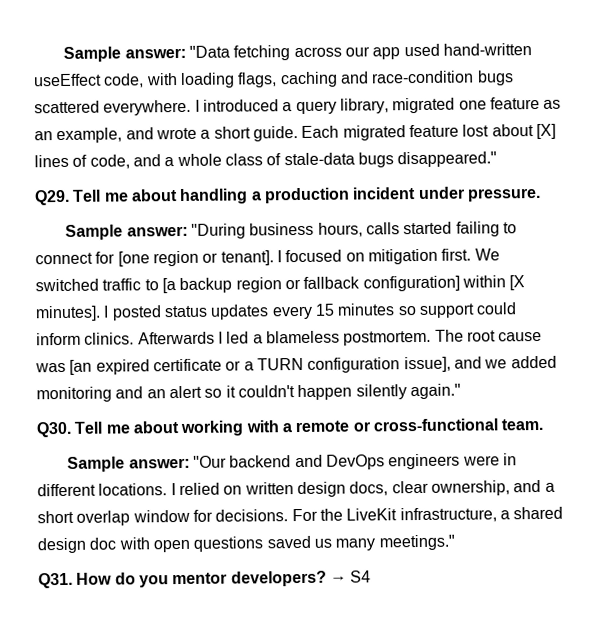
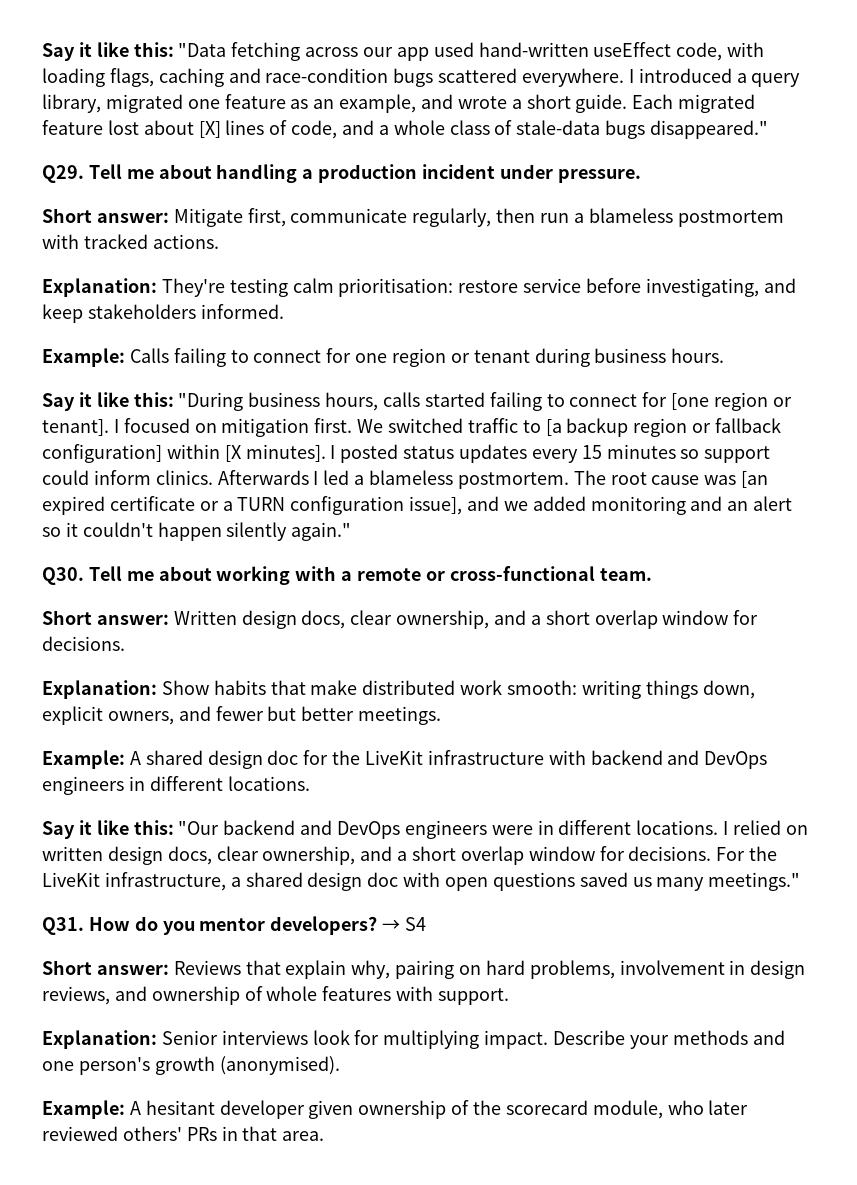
- Sample answer: "Data fetching across our app used hand-written useEffect code, with loading flags, caching and race-condition bugs scattered everywhere.
+ Say it like this: "Data fetching across our app used hand-written useEffect code, with loading flags, caching and race-condition bugs scattered everywhere.
- Sample answer: "During business hours, calls started failing to connect for [one region or tenant].
+ Short answer: Mitigate first, communicate regularly, then run a blameless postmortem with tracked actions.
+ Explanation: They're testing calm prioritisation: restore service before investigating, and keep stakeholders informed.
+ Example: Calls failing to connect for one region or tenant during business hours.
+ Say it like this: "During business hours, calls started failing to connect for [one region or tenant].
- Sample answer: "Our backend and DevOps engineers were in different locations.
+ Short answer: Written design docs, clear ownership, and a short overlap window for decisions.
+ Explanation: Show habits that make distributed work smooth: writing things down, explicit owners, and fewer but better meetings.
+ Example: A shared design doc for the LiveKit infrastructure with backend and DevOps engineers in different locations.
+ Say it like this: "Our backend and DevOps engineers were in different locations.
+ Short answer: Reviews that explain why, pairing on hard problems, involvement in design reviews, and ownership of whole features with support.
+ Explanation: Senior interviews look for multiplying impact. Describe your methods and one person's growth (anonymised).
+ Example: A hesitant developer given ownership of the scorecard module, who later reviewed others' PRs in that area.

